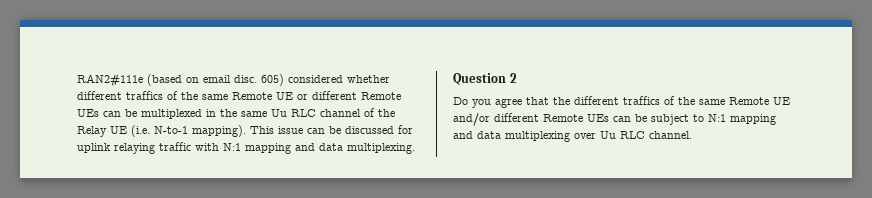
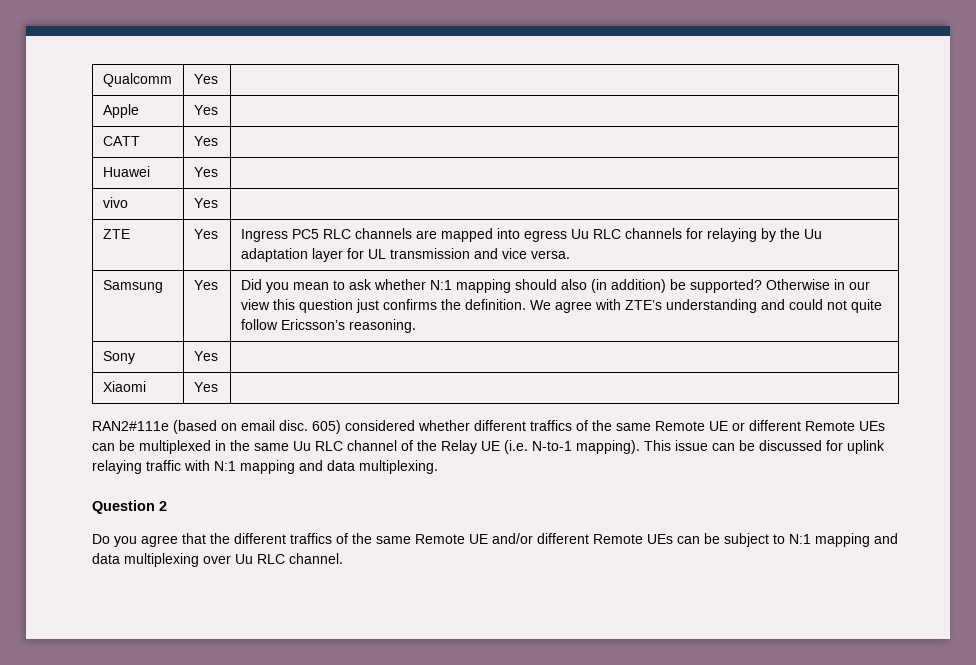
+ Qualcomm | Yes |
+ Apple | Yes |
+ CATT | Yes |
+ Huawei | Yes |
+ vivo | Yes |
+ ZTE | Yes | Ingress PC5 RLC channels are mapped into egress Uu RLC channels for relaying by the Uu adaptation layer for UL transmission and vice versa.
+ Samsung | Yes | Did you mean to ask whether N:1 mapping should also (in addition) be supported? Otherwise in our view this question just confirms the definition. We agree with ZTE’s understanding and could not quite follow Ericsson’s reasoning.
+ Sony | Yes |
+ Xiaomi | Yes |

